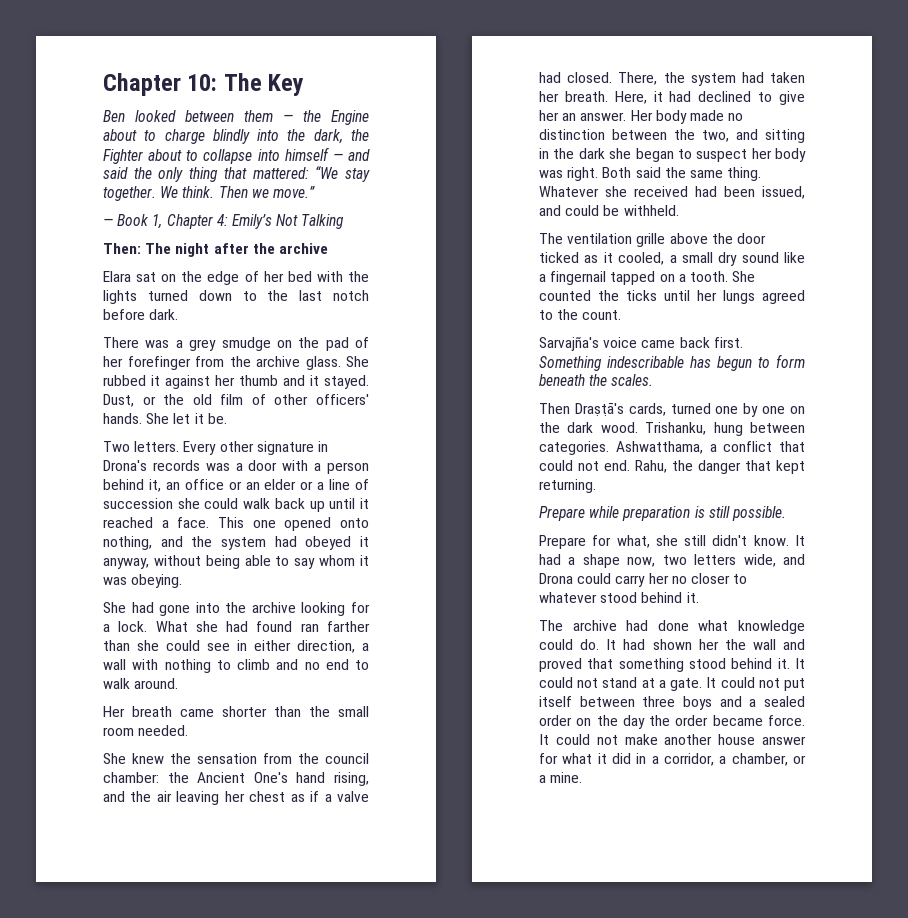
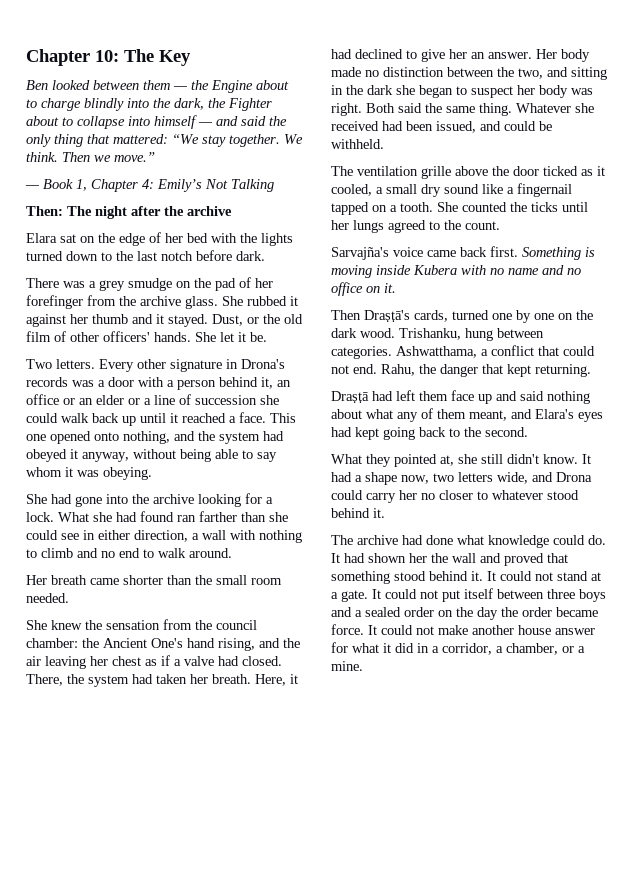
- Something indescribable has begun to form beneath the scales.
+ Something is moving inside Kubera with no name and no office on it.
- Prepare while preparation is still possible.
- Prepare for what, she still didn't know.
+ Draṣṭā had left them face up and said nothing about what any of them meant, and Elara's eyes had kept going back to the second.
+ What they pointed at, she still didn't know.

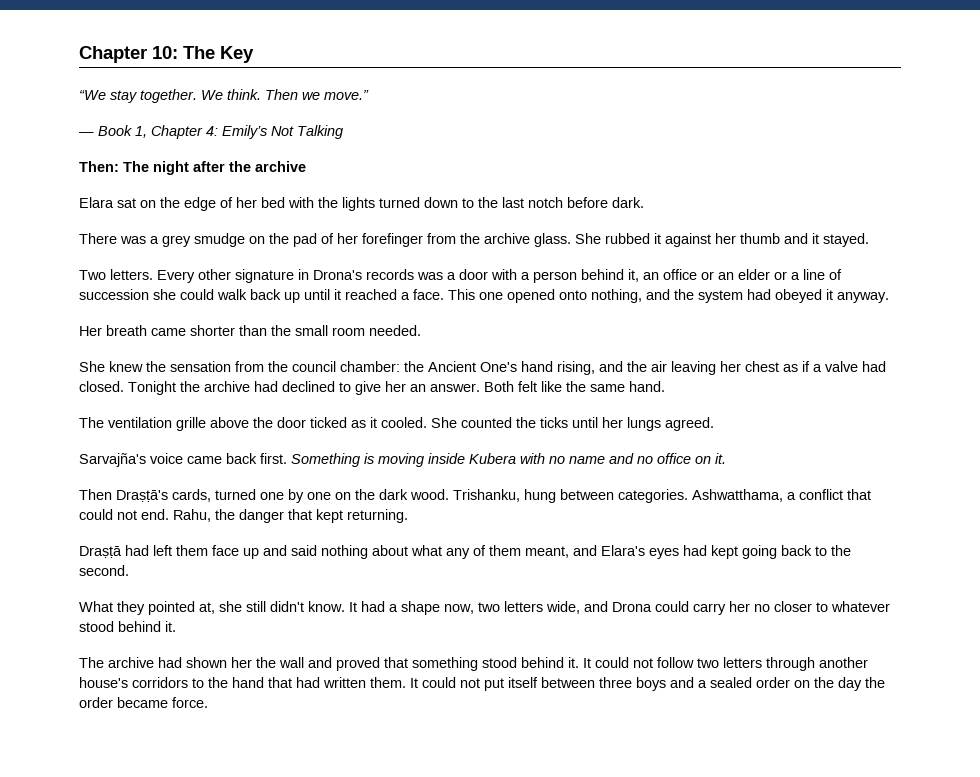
- Ben looked between them — the Engine about to charge blindly into the dark, the Fighter about to collapse into himself — and said the only thing that mattered: “We stay together.
+ “We stay together.
- Dust, or the old film of other officers' hands. She let it be.
- This one opened onto nothing, and the system had obeyed it anyway, without being able to say whom it was obeying.
- She had gone into the archive looking for a lock. What she had found ran farther than she could see in either direction, a wall with nothing to climb and no end to walk around.
+ This one opened onto nothing, and the system had obeyed it anyway.
- There, the system had taken her breath. Here, it had declined to give her an answer.
+ Tonight the archive had declined to give her an answer.
- Her body made no distinction between the two, and sitting in the dark she began to suspect her body was right. Both said the same thing. Whatever she received had been issued, and could be withheld.
+ Both felt like the same hand.
- The ventilation grille above the door ticked as it cooled, a small dry sound like a fingernail tapped on a tooth.
+ The ventilation grille above the door ticked as it cooled.
- She counted the ticks until her lungs agreed to the count.
+ She counted the ticks until her lungs agreed.
- The archive had done what knowledge could do. It had shown her the wall and proved that something stood behind it.
+ The archive had shown her the wall and proved that something stood behind it.
- It could not stand at a gate.
+ It could not follow two letters through another house's corridors to the hand that had written them.
- It could not make another house answer for what it did in a corridor, a chamber, or a mine.

